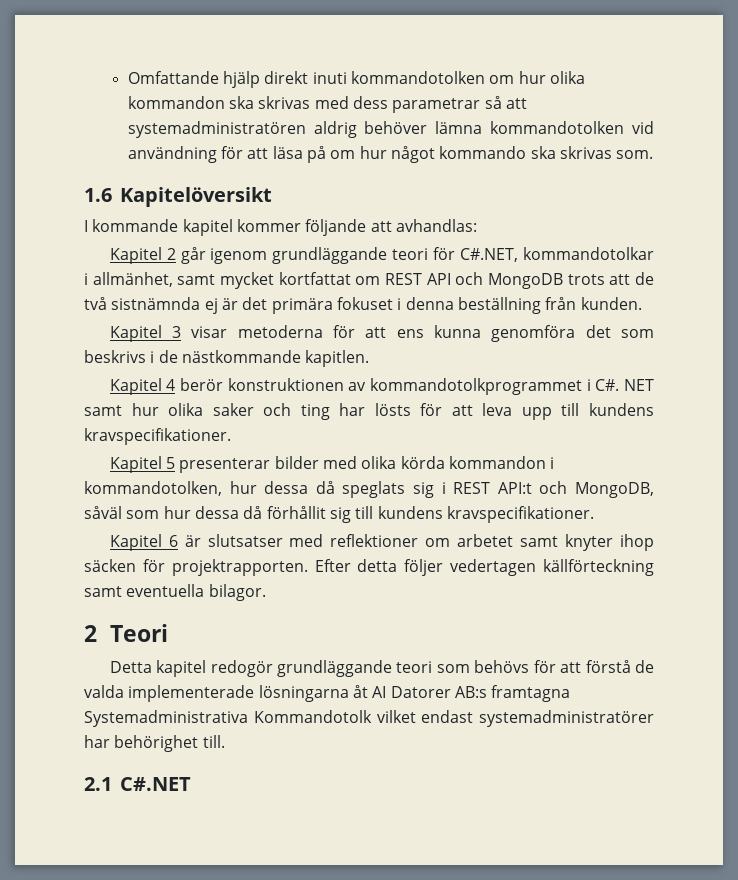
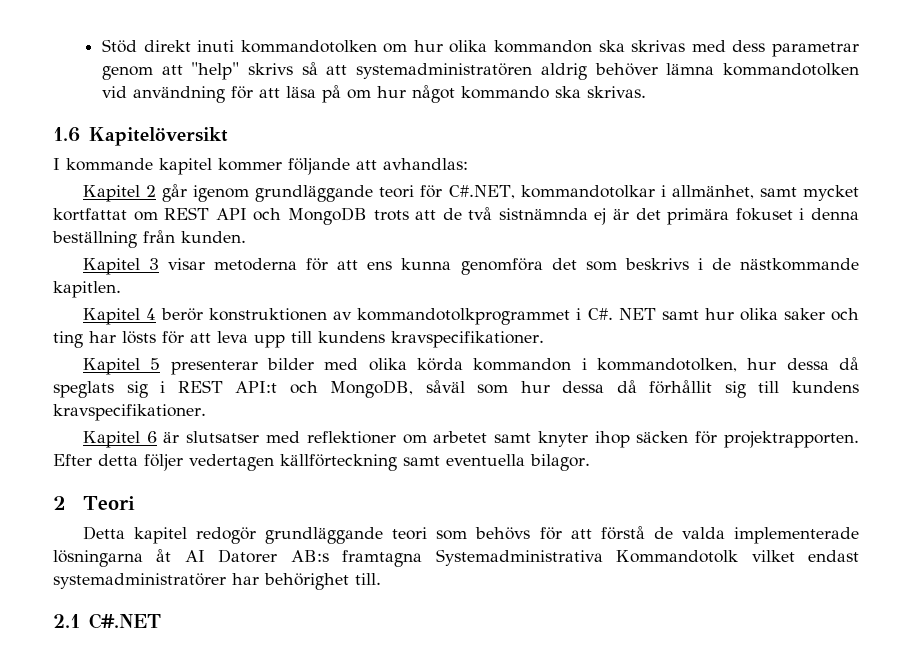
- Omfattande hjälp direkt inuti kommandotolken om hur olika kommandon ska skrivas med dess parametrar så att systemadministratören aldrig behöver lämna kommandotolken vid användning för att läsa på om hur något kommando ska skrivas som.
+ Stöd direkt inuti kommandotolken om hur olika kommandon ska skrivas med dess parametrar genom att "help" skrivs så att systemadministratören aldrig behöver lämna kommandotolken vid användning för att läsa på om hur något kommando ska skrivas.

